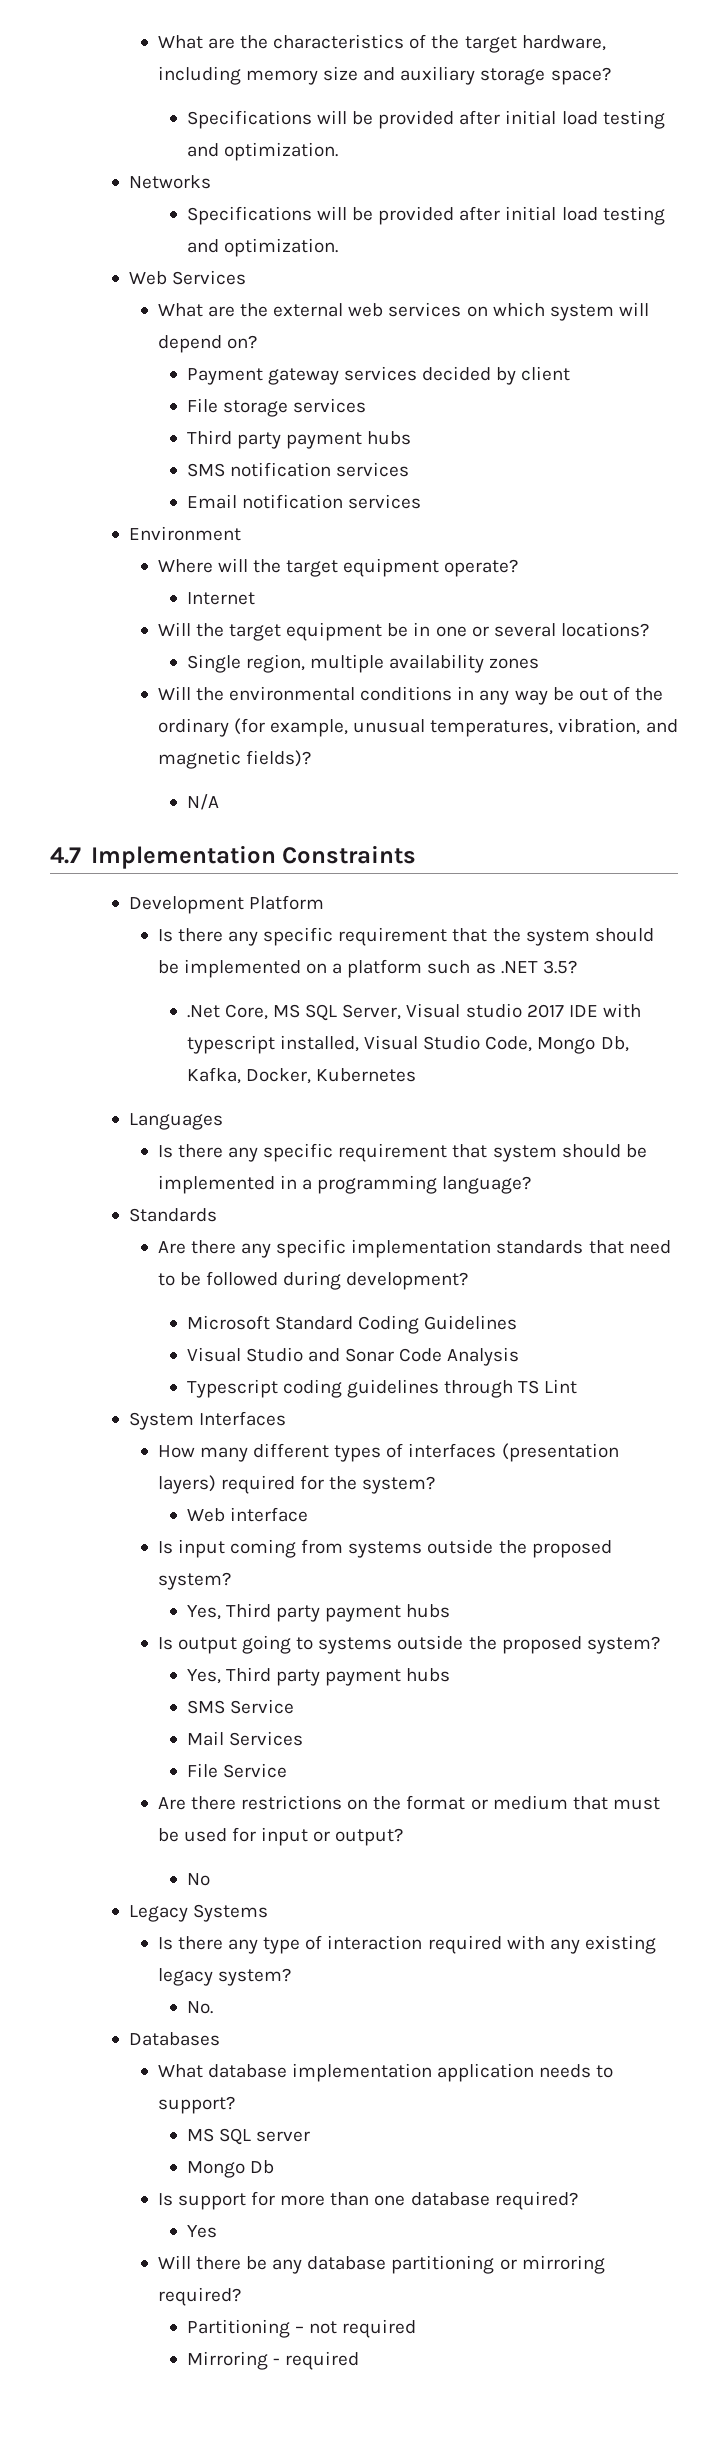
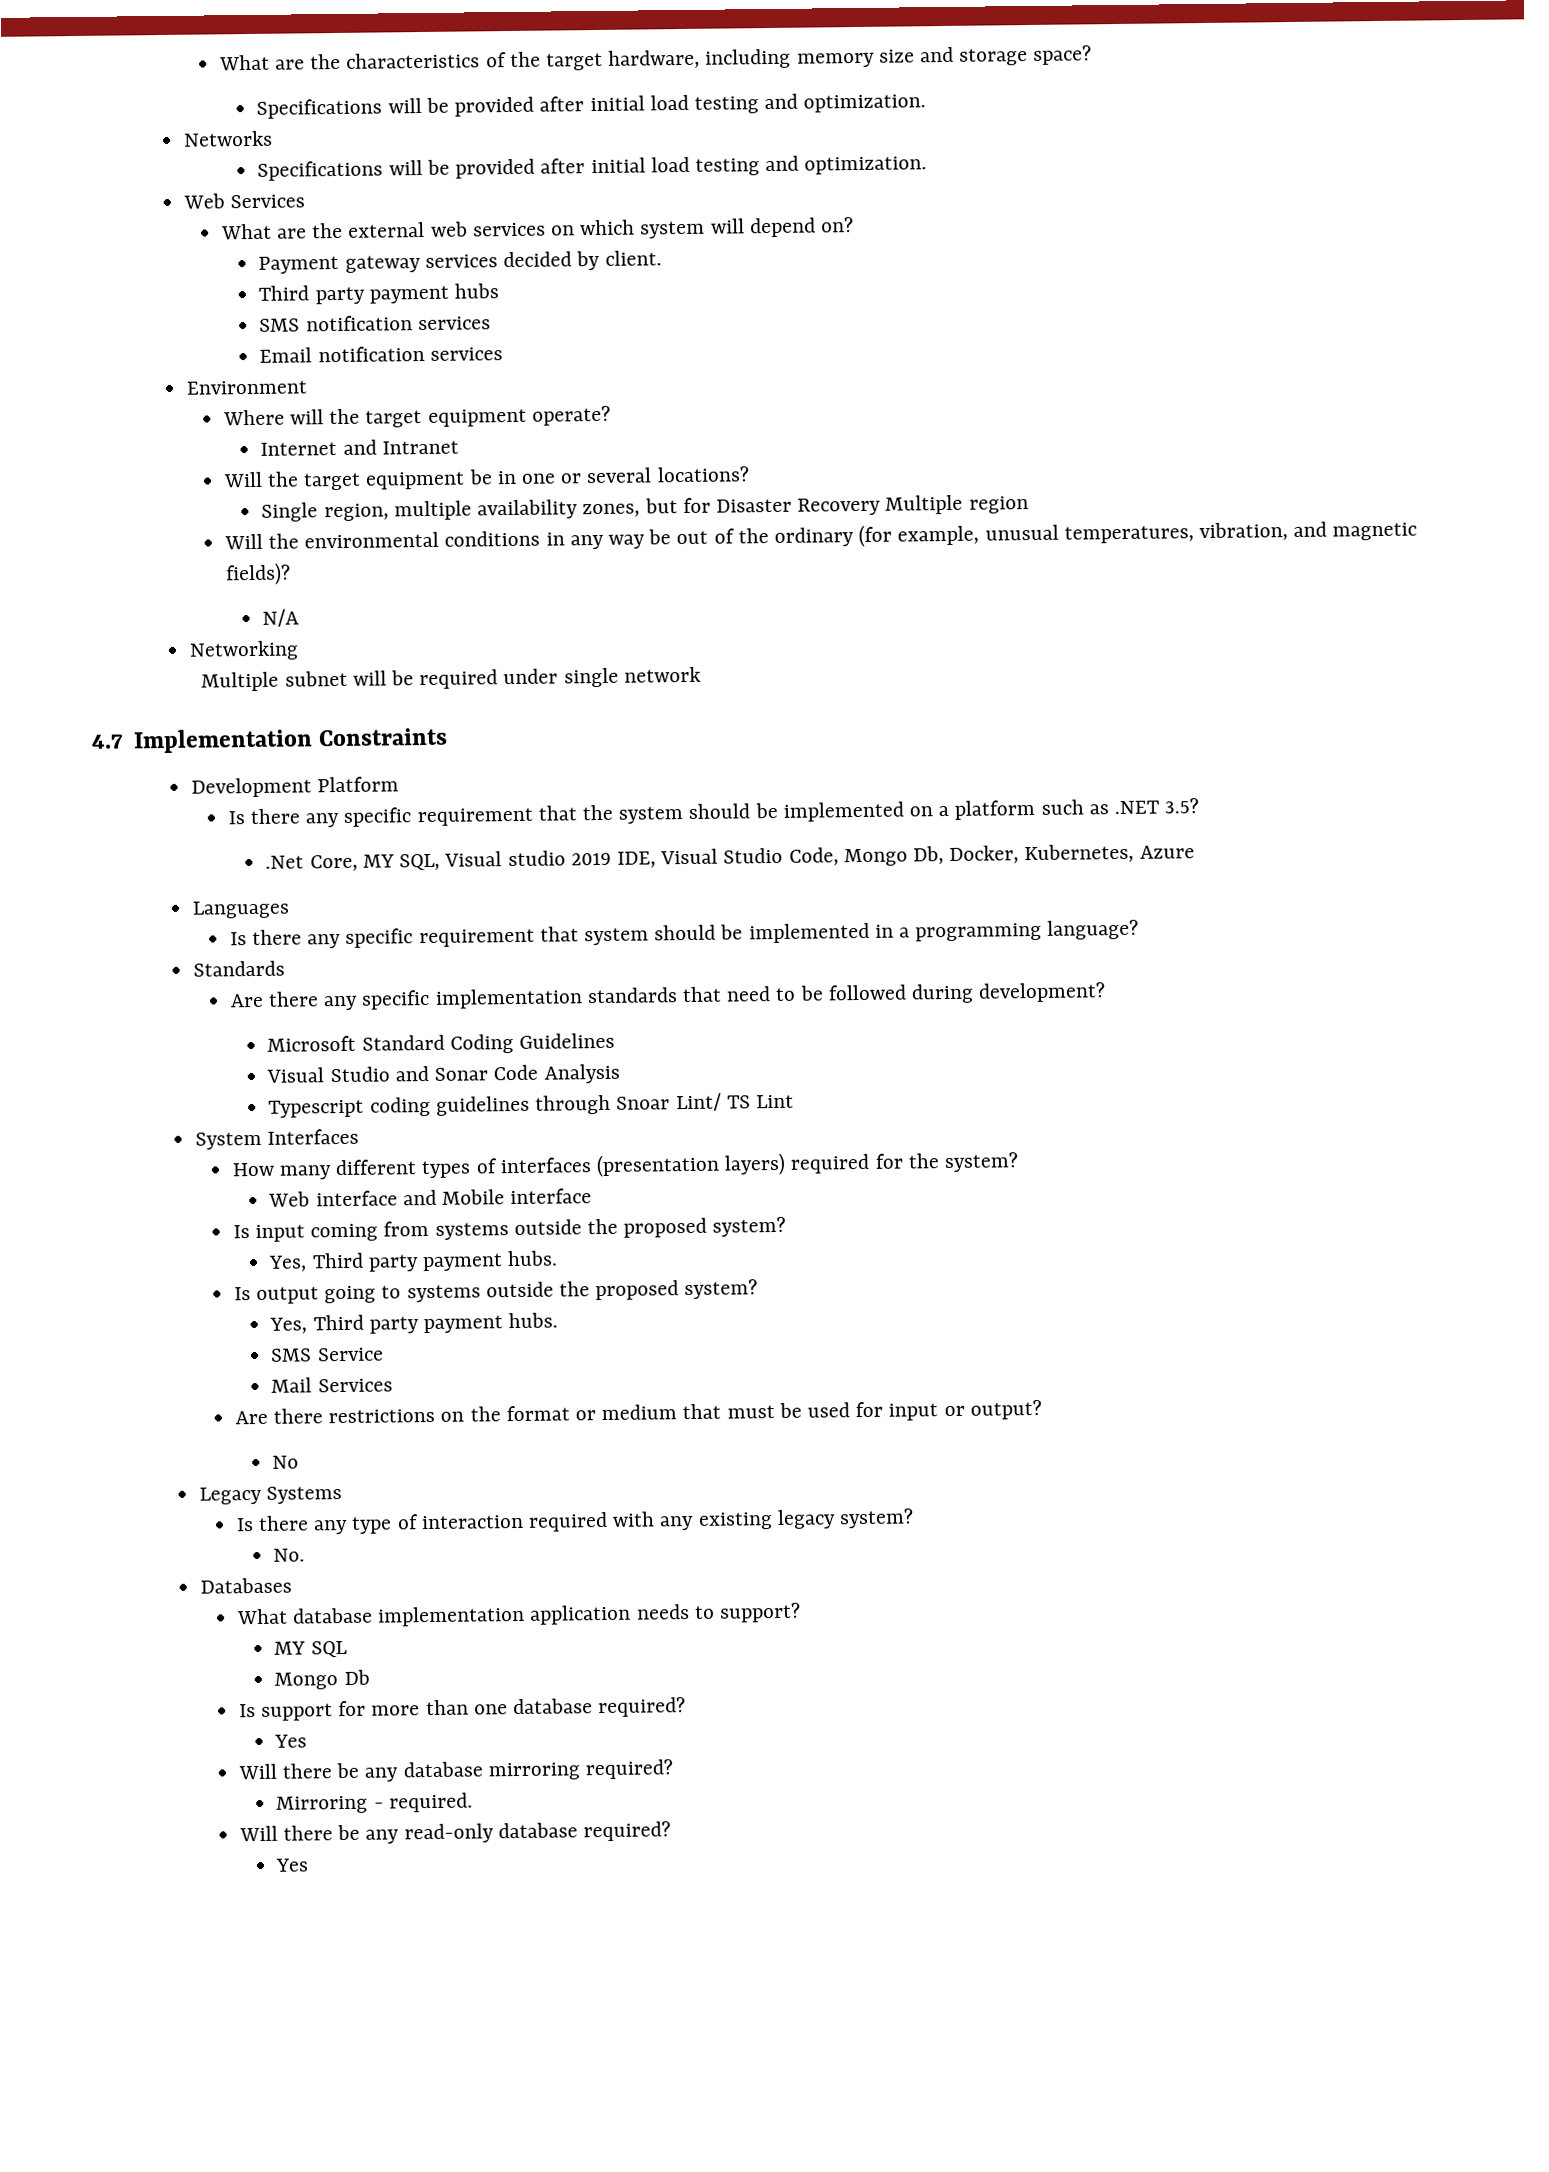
- What are the characteristics of the target hardware, including memory size and auxiliary storage space?
+ What are the characteristics of the target hardware, including memory size and storage space?
- Payment gateway services decided by client
- File storage services
+ Payment gateway services decided by client.
- Internet
+ Internet and Intranet
- Single region, multiple availability zones
+ Single region, multiple availability zones, but for Disaster Recovery Multiple region
+ Networking
+ Multiple subnet will be required under single network
- .Net Core, MS SQL Server, Visual studio 2017 IDE with typescript installed, Visual Studio Code, Mongo Db, Kafka, Docker, Kubernetes
+ .Net Core, MY SQL, Visual studio 2019 IDE, Visual Studio Code, Mongo Db, Docker, Kubernetes, Azure
- Typescript coding guidelines through TS Lint
+ Typescript coding guidelines through Snoar Lint/ TS Lint
- Web interface
+ Web interface and Mobile interface
  Is input coming from systems outside the proposed system?
- Yes, Third party payment hubs
+ Yes, Third party payment hubs.
  Is output going to systems outside the proposed system?
- Yes, Third party payment hubs
+ Yes, Third party payment hubs.
- File Service
- MS SQL server
+ MY SQL
- Will there be any database partitioning or mirroring required?
+ Will there be any database mirroring required?
- Partitioning – not required
- Mirroring - required
+ Mirroring - required.
+ Will there be any read-only database required?
+ Yes

